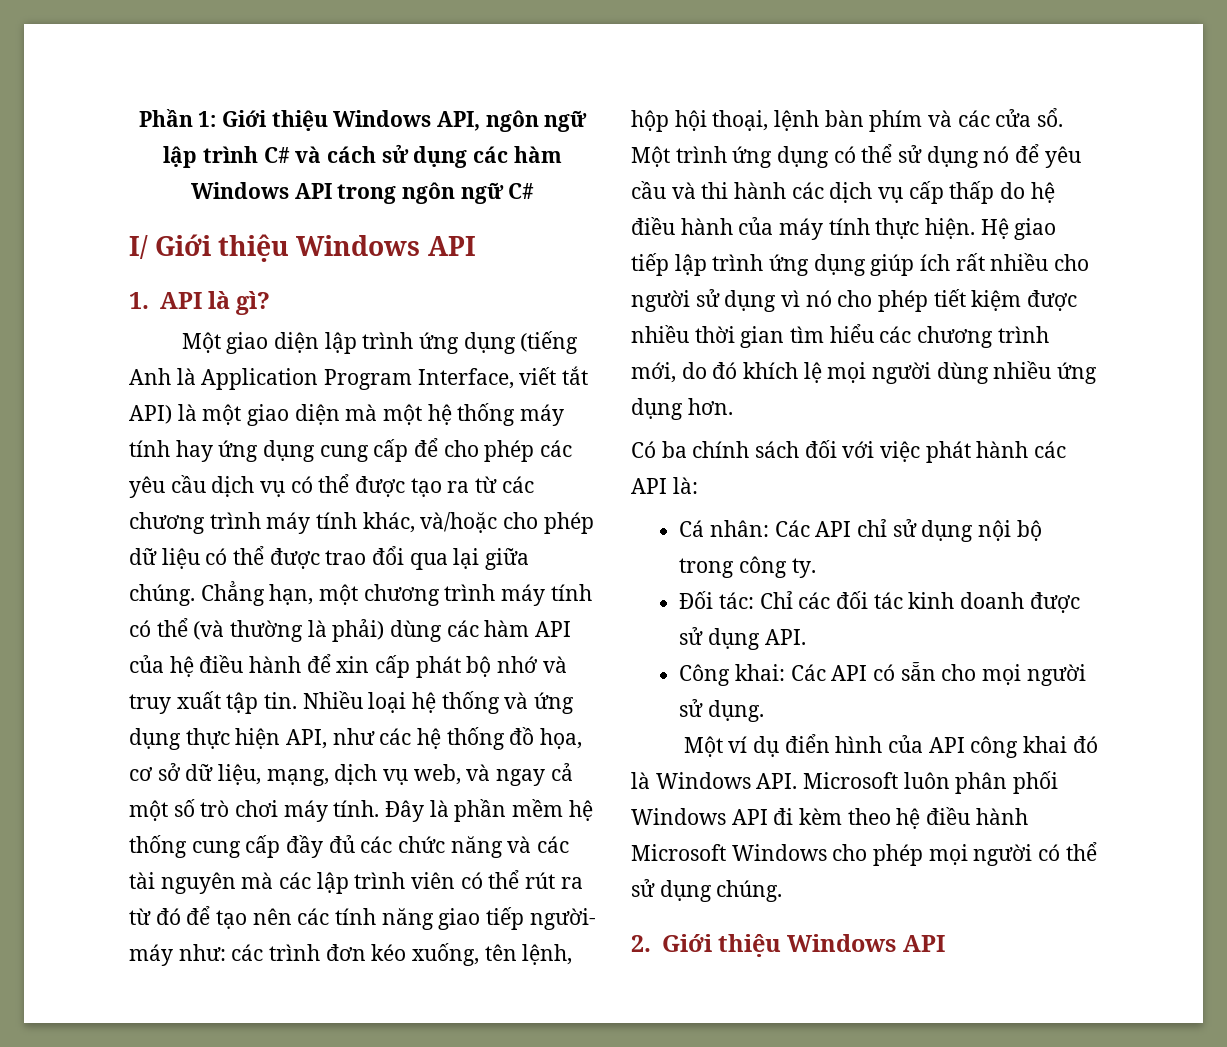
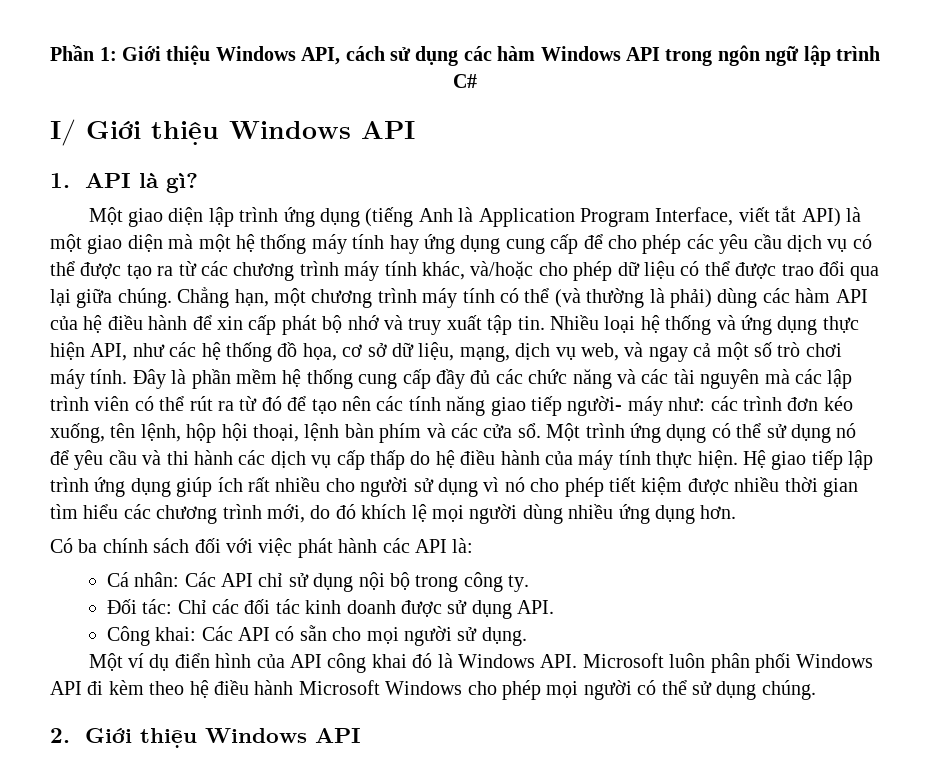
- Phần 1: Giới thiệu Windows API, ngôn ngữ lập trình C# và cách sử dụng các hàm Windows API trong ngôn ngữ C#
+ Phần 1: Giới thiệu Windows API, cách sử dụng các hàm Windows API trong ngôn ngữ lập trình C#

